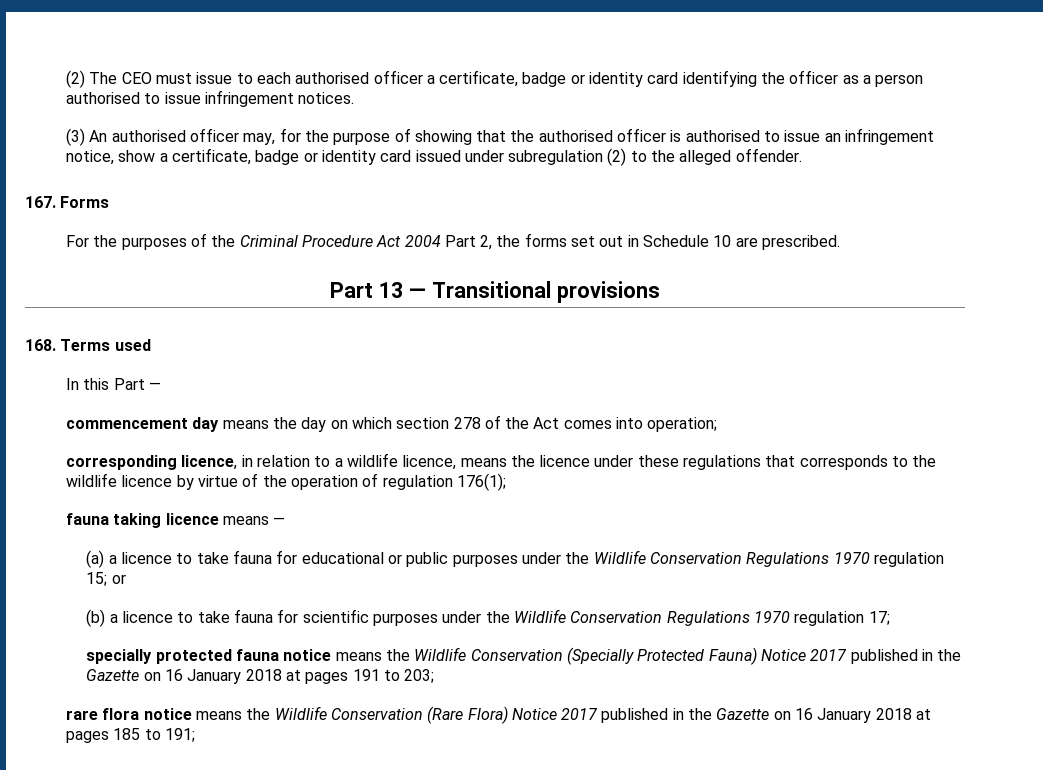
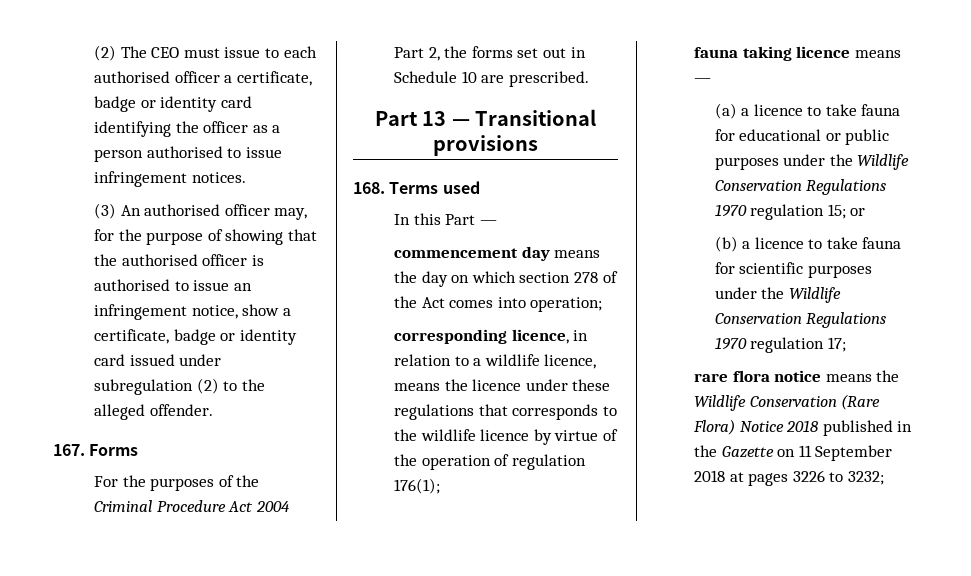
- specially protected fauna notice means the Wildlife Conservation (Specially Protected Fauna) Notice 2017 published in the Gazette on 16 January 2018 at pages 191 to 203;
- rare flora notice means the Wildlife Conservation (Rare Flora) Notice 2017 published in the Gazette on 16 January 2018 at pages 185 to 191;
+ rare flora notice means the Wildlife Conservation (Rare Flora) Notice 2018 published in the Gazette on 11 September 2018 at pages 3226 to 3232;

